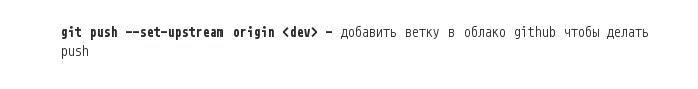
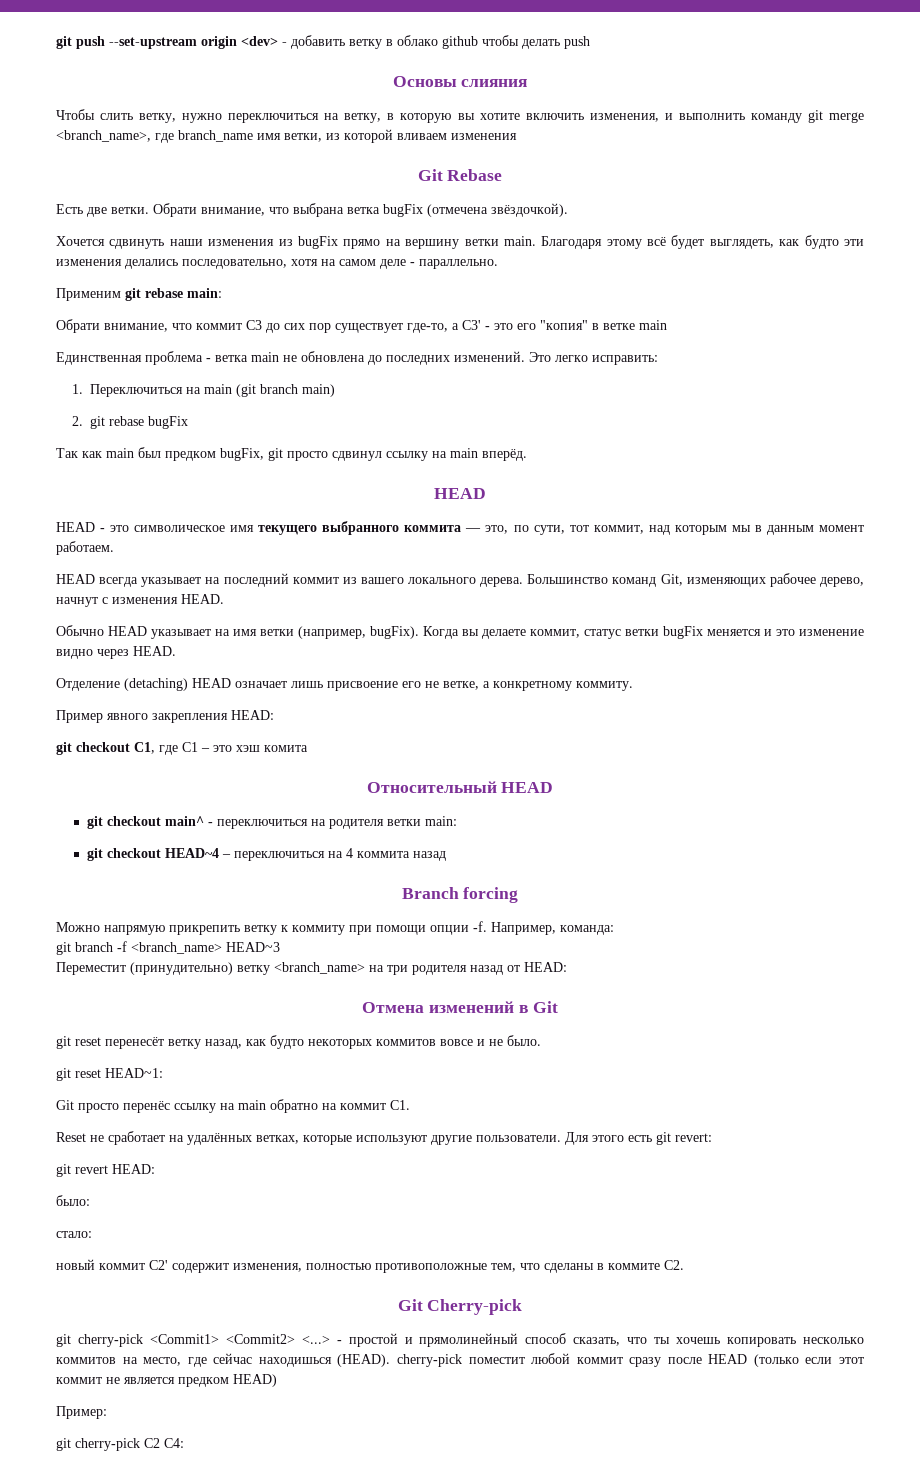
+ Основы слияния
+ Чтобы слить ветку, нужно переключиться на ветку, в которую вы хотите включить изменения, и выполнить команду git merge <branch_name>, где branch_name имя ветки, из которой вливаем изменения
+ Git Rebase
+ Есть две ветки. Обрати внимание, что выбрана ветка bugFix (отмечена звёздочкой).
+ Хочется сдвинуть наши изменения из bugFix прямо на вершину ветки main. Благодаря этому всё будет выглядеть, как будто эти изменения делались последовательно, хотя на самом деле - параллельно.
+ Применим git rebase main:
+ Обрати внимание, что коммит С3 до сих пор существует где-то, а С3' - это его "копия" в ветке main
+ Единственная проблема - ветка main не обновлена до последних изменений. Это легко исправить:
+ 1. Переключиться на main (git branch main)
+ 2. git rebase bugFix
+ Так как main был предком bugFix, git просто сдвинул ссылку на main вперёд.
+ HEAD
+ HEAD - это символическое имя текущего выбранного коммита — это, по сути, тот коммит, над которым мы в данным момент работаем.
+ HEAD всегда указывает на последний коммит из вашего локального дерева. Большинство команд Git, изменяющих рабочее дерево, начнут с изменения HEAD.
+ Обычно HEAD указывает на имя ветки (например, bugFix). Когда вы делаете коммит, статус ветки bugFix меняется и это изменение видно через HEAD.
+ Отделение (detaching) HEAD означает лишь присвоение его не ветке, а конкретному коммиту.
+ Пример явного закрепления HEAD:
+ git checkout C1, где C1 – это хэш комита
+ Относительный HEAD
+ git checkout main^ - переключиться на родителя ветки main:
+ git checkout HEAD~4 – переключиться на 4 коммита назад
+ Branch forcing
+ Можно напрямую прикрепить ветку к коммиту при помощи опции -f. Например, команда:
+ git branch -f <branch_name> HEAD~3
+ Переместит (принудительно) ветку <branch_name> на три родителя назад от HEAD:
+ Отмена изменений в Git
+ git reset перенесёт ветку назад, как будто некоторых коммитов вовсе и не было.
+ git reset HEAD~1:
+ Git просто перенёс ссылку на main обратно на коммит C1.
+ Reset не сработает на удалённых ветках, которые используют другие пользователи. Для этого есть git revert:
+ git revert HEAD:
+ было:
+ стало:
+ новый коммит C2' содержит изменения, полностью противоположные тем, что сделаны в коммите C2.
+ Git Cherry-pick
+ git cherry-pick <Commit1> <Commit2> <...> - простой и прямолинейный способ сказать, что ты хочешь копировать несколько коммитов на место, где сейчас находишься (HEAD). cherry-pick поместит любой коммит сразу после HEAD (только если этот коммит не является предком HEAD)
+ Пример:
+ git cherry-pick C2 C4:

